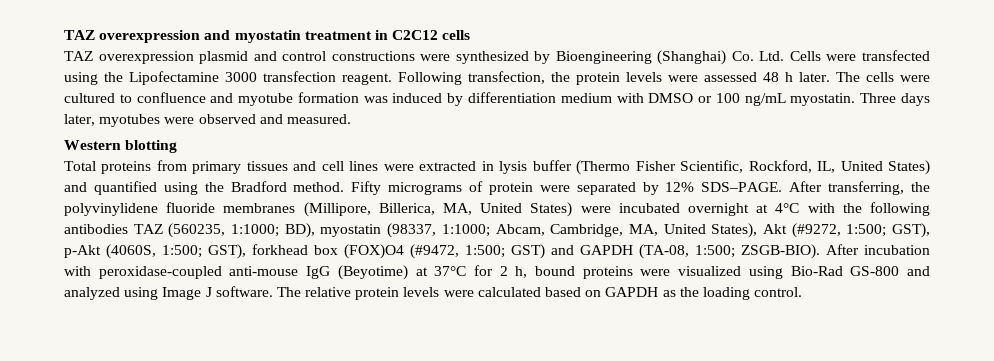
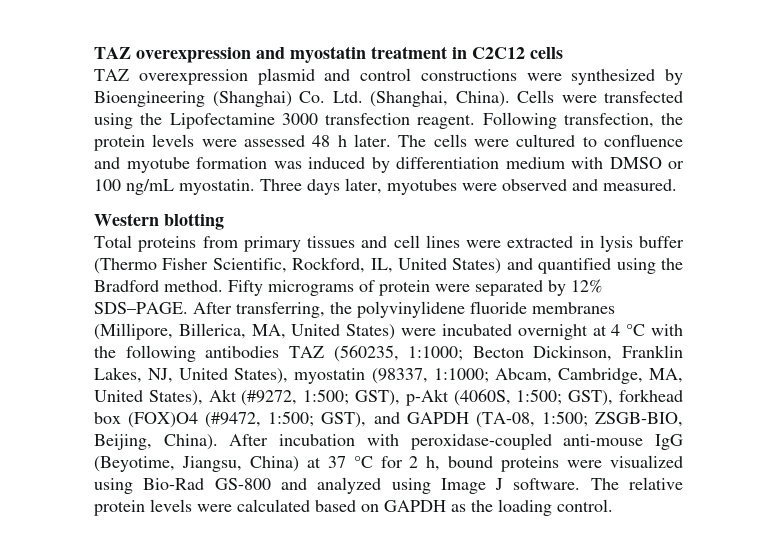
- TAZ overexpression plasmid and control constructions were synthesized by Bioengineering (Shanghai) Co. Ltd. Cells were transfected using the Lipofectamine 3000 transfection reagent.
+ TAZ overexpression plasmid and control constructions were synthesized by Bioengineering (Shanghai) Co. Ltd. (Shanghai, China). Cells were transfected using the Lipofectamine 3000 transfection reagent.
- After transferring, the polyvinylidene fluoride membranes (Millipore, Billerica, MA, United States) were incubated overnight at 4°C with the following antibodies TAZ (560235, 1:1000; BD), myostatin (98337, 1:1000; Abcam, Cambridge, MA, United States), Akt (#9272, 1:500; GST), p-Akt (4060S, 1:500; GST), forkhead box (FOX)O4 (#9472, 1:500; GST) and GAPDH (TA-08, 1:500; ZSGB-BIO).
+ After transferring, the polyvinylidene fluoride membranes (Millipore, Billerica, MA, United States) were incubated overnight at 4 °C with the following antibodies TAZ (560235, 1:1000; Becton Dickinson, Franklin Lakes, NJ, United States), myostatin (98337, 1:1000; Abcam, Cambridge, MA, United States), Akt (#9272, 1:500; GST), p-Akt (4060S, 1:500; GST), forkhead box (FOX)O4 (#9472, 1:500; GST), and GAPDH (TA-08, 1:500; ZSGB-BIO, Beijing, China).
- After incubation with peroxidase-coupled anti-mouse IgG (Beyotime) at 37°C for 2 h, bound proteins were visualized using Bio-Rad GS-800 and analyzed using Image J software.
+ After incubation with peroxidase-coupled anti-mouse IgG (Beyotime, Jiangsu, China) at 37 °C for 2 h, bound proteins were visualized using Bio-Rad GS-800 and analyzed using Image J software.

